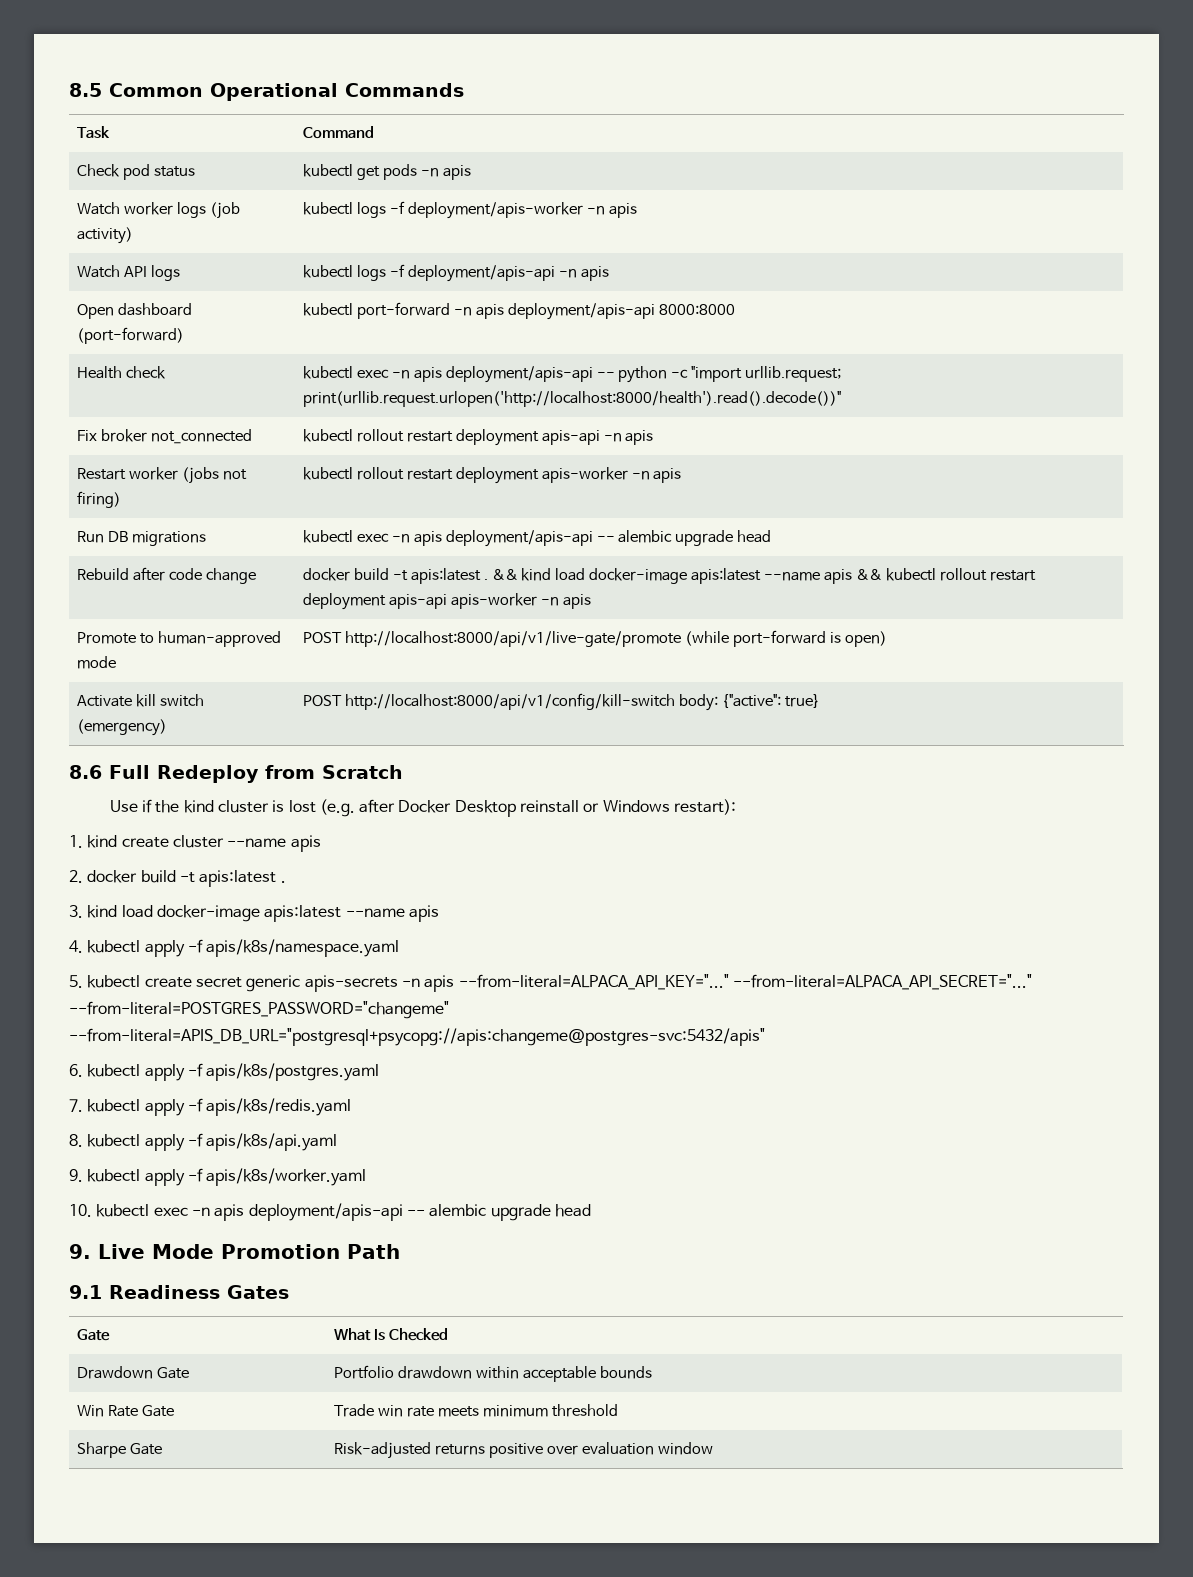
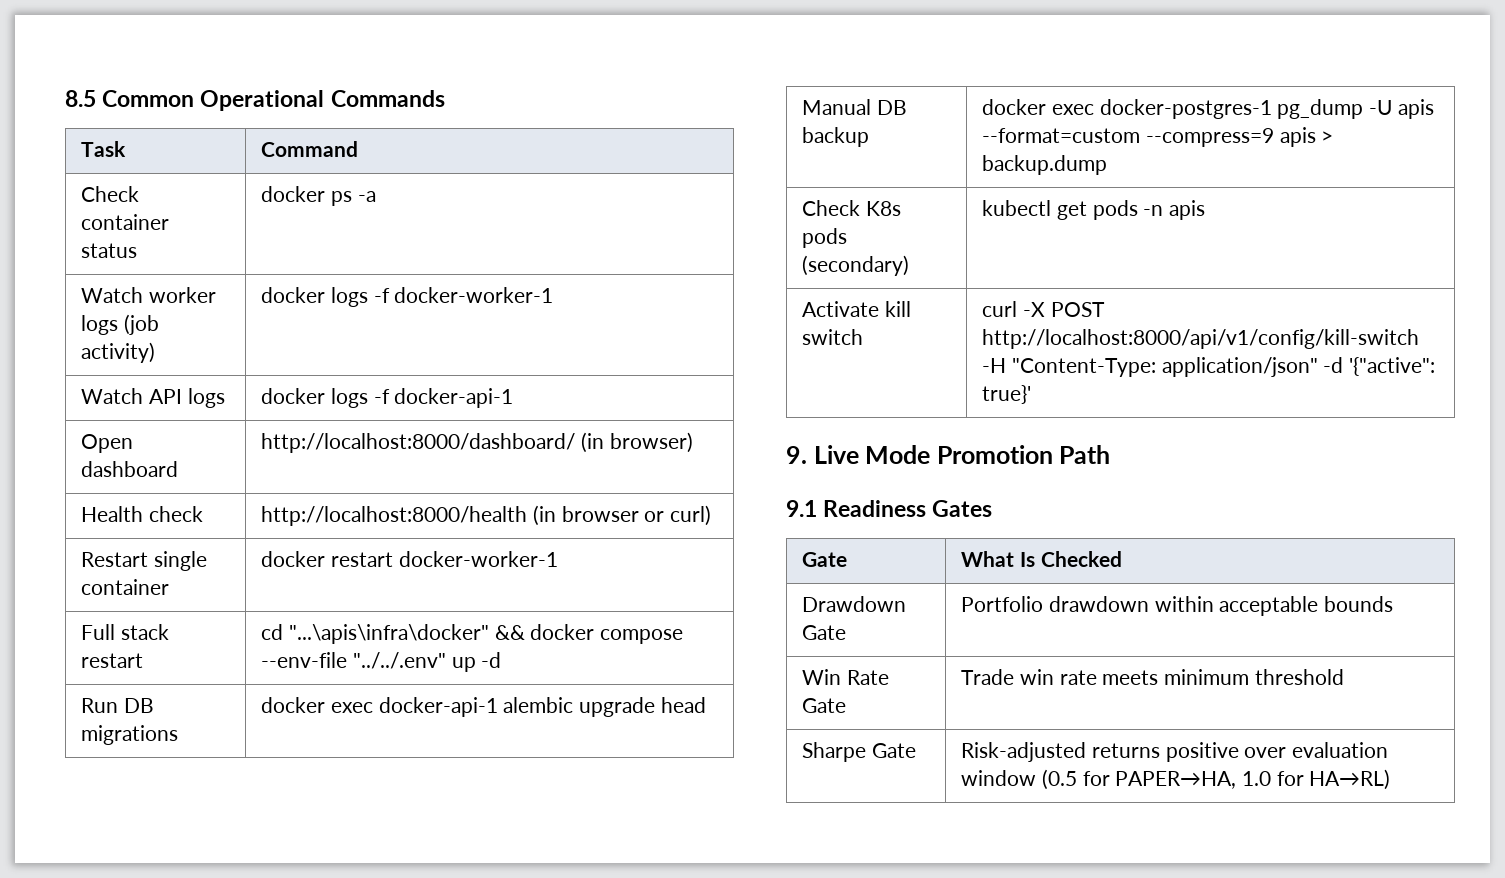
- Check pod status | kubectl get pods -n apis
+ Check container status | docker ps -a
+ Watch worker logs (job activity) | docker logs -f docker-worker-1
+ Watch API logs | docker logs -f docker-api-1
+ Open dashboard | http://localhost:8000/dashboard/ (in browser)
+ Health check | http://localhost:8000/health (in browser or curl)
+ Restart single container | docker restart docker-worker-1
+ Full stack restart | cd "...\apis\infra\docker" && docker compose --env-file "../../.env" up -d
+ Run DB migrations | docker exec docker-api-1 alembic upgrade head
+ Manual DB backup | docker exec docker-postgres-1 pg_dump -U apis --format=custom --compress=9 apis > backup.dump
+ Check K8s pods (secondary) | kubectl get pods -n apis
- Watch worker logs (job activity) | kubectl logs -f deployment/apis-worker -n apis
- Watch API logs | kubectl logs -f deployment/apis-api -n apis
- Open dashboard (port-forward) | kubectl port-forward -n apis deployment/apis-api 8000:8000
- Health check | kubectl exec -n apis deployment/apis-api -- python -c "import urllib.request; print(urllib.request.urlopen('http://localhost:8000/health').read().decode())"
- Fix broker not_connected | kubectl rollout restart deployment apis-api -n apis
- Restart worker (jobs not firing) | kubectl rollout restart deployment apis-worker -n apis
- Run DB migrations | kubectl exec -n apis deployment/apis-api -- alembic upgrade head
- Rebuild after code change | docker build -t apis:latest . && kind load docker-image apis:latest --name apis && kubectl rollout restart deployment apis-api apis-worker -n apis
- Promote to human-approved mode | POST http://localhost:8000/api/v1/live-gate/promote (while port-forward is open)
- Activate kill switch (emergency) | POST http://localhost:8000/api/v1/config/kill-switch body: {"active": true}
- 8.6 Full Redeploy from Scratch
- Use if the kind cluster is lost (e.g. after Docker Desktop reinstall or Windows restart):
- 1. kind create cluster --name apis
- 2. docker build -t apis:latest .
- 3. kind load docker-image apis:latest --name apis
- 4. kubectl apply -f apis/k8s/namespace.yaml
- 5. kubectl create secret generic apis-secrets -n apis --from-literal=ALPACA_API_KEY="..." --from-literal=ALPACA_API_SECRET="..." --from-literal=POSTGRES_PASSWORD="changeme" --from-literal=APIS_DB_URL="postgresql+psycopg://apis:changeme@postgres-svc:5432/apis"
- 6. kubectl apply -f apis/k8s/postgres.yaml
- 7. kubectl apply -f apis/k8s/redis.yaml
- 8. kubectl apply -f apis/k8s/api.yaml
- 9. kubectl apply -f apis/k8s/worker.yaml
- 10. kubectl exec -n apis deployment/apis-api -- alembic upgrade head
+ Activate kill switch | curl -X POST http://localhost:8000/api/v1/config/kill-switch -H "Content-Type: application/json" -d '{"active": true}'
- Sharpe Gate | Risk-adjusted returns positive over evaluation window
+ Sharpe Gate | Risk-adjusted returns positive over evaluation window (0.5 for PAPER→HA, 1.0 for HA→RL)

